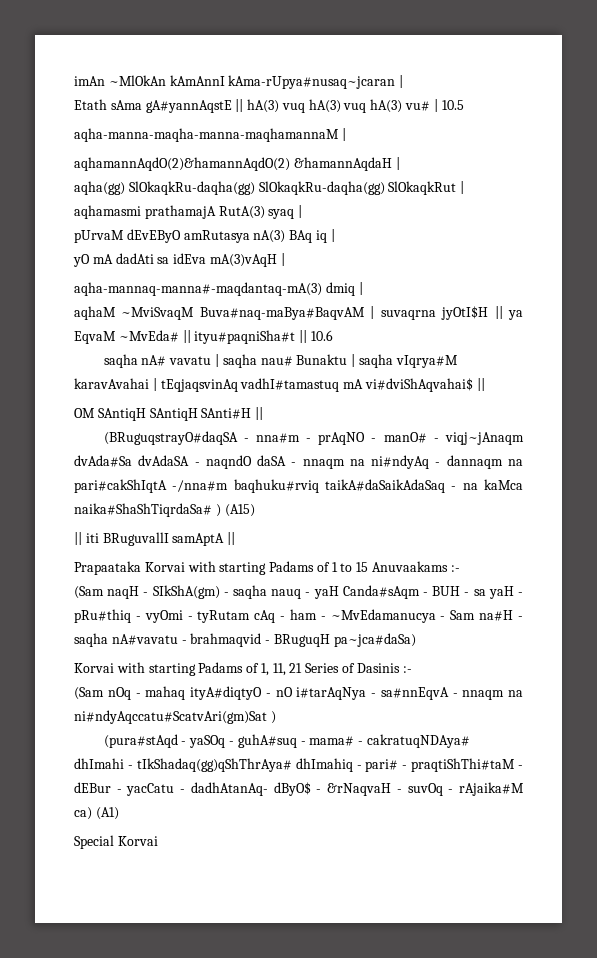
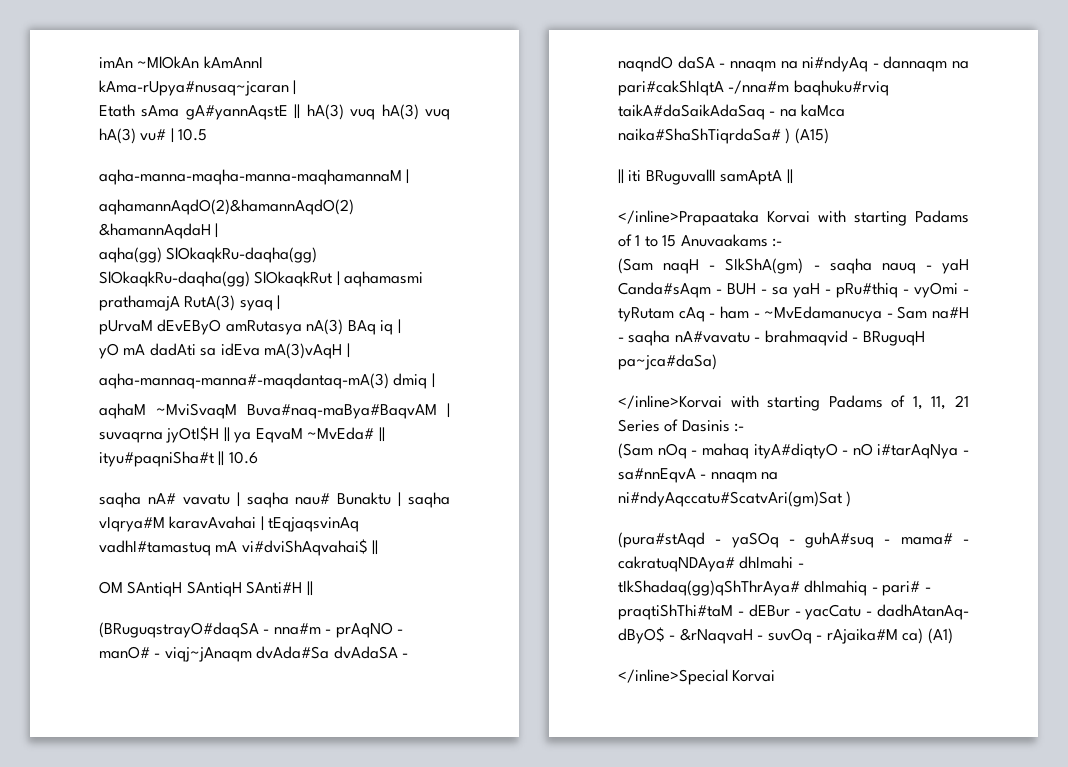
- Prapaataka Korvai with starting Padams of 1 to 15 Anuvaakams :-
+ </inline>Prapaataka Korvai with starting Padams of 1 to 15 Anuvaakams :-
- Korvai with starting Padams of 1, 11, 21 Series of Dasinis :-
+ </inline>Korvai with starting Padams of 1, 11, 21 Series of Dasinis :-
- Special Korvai
+ </inline>Special Korvai

